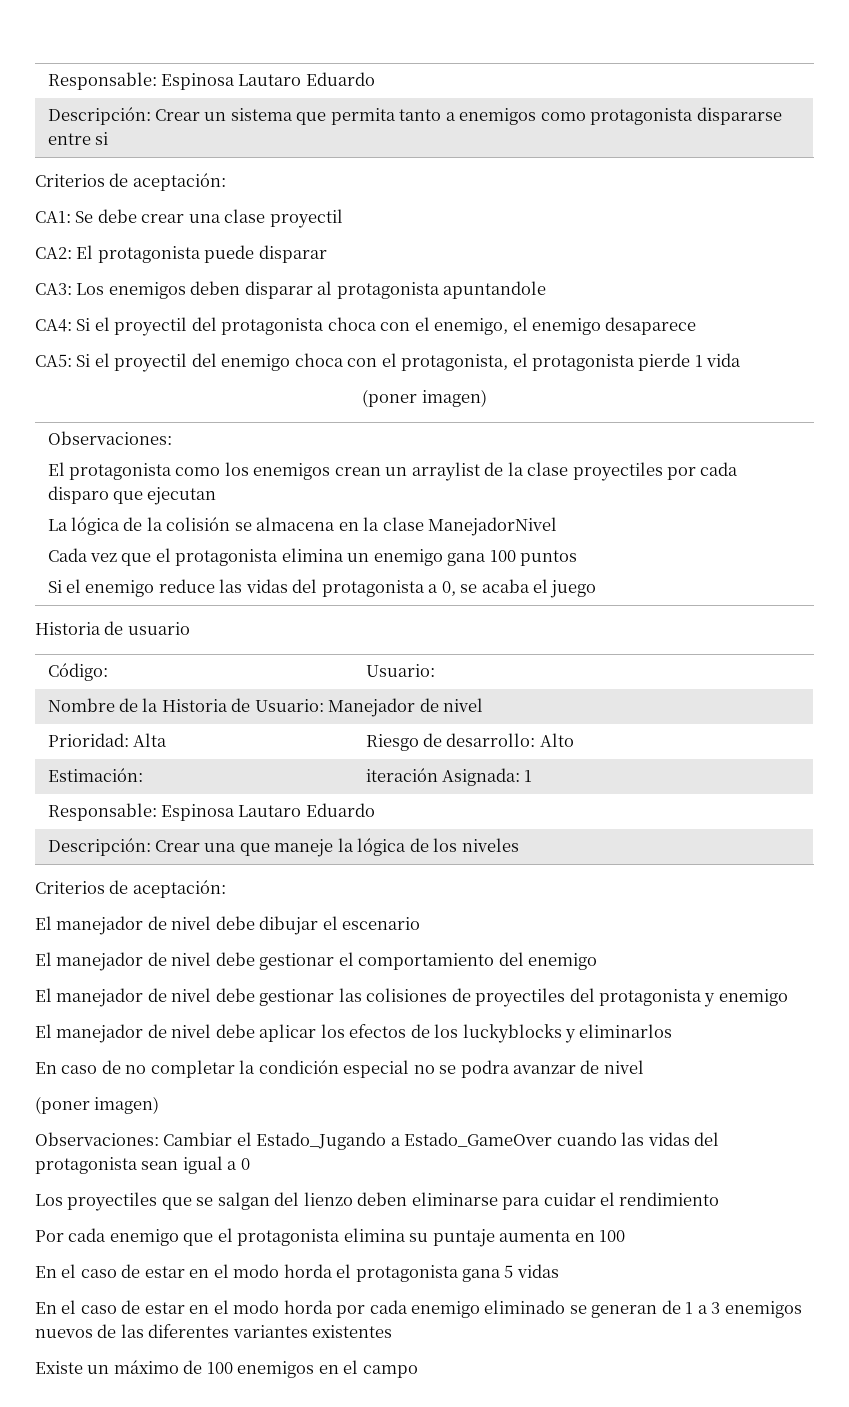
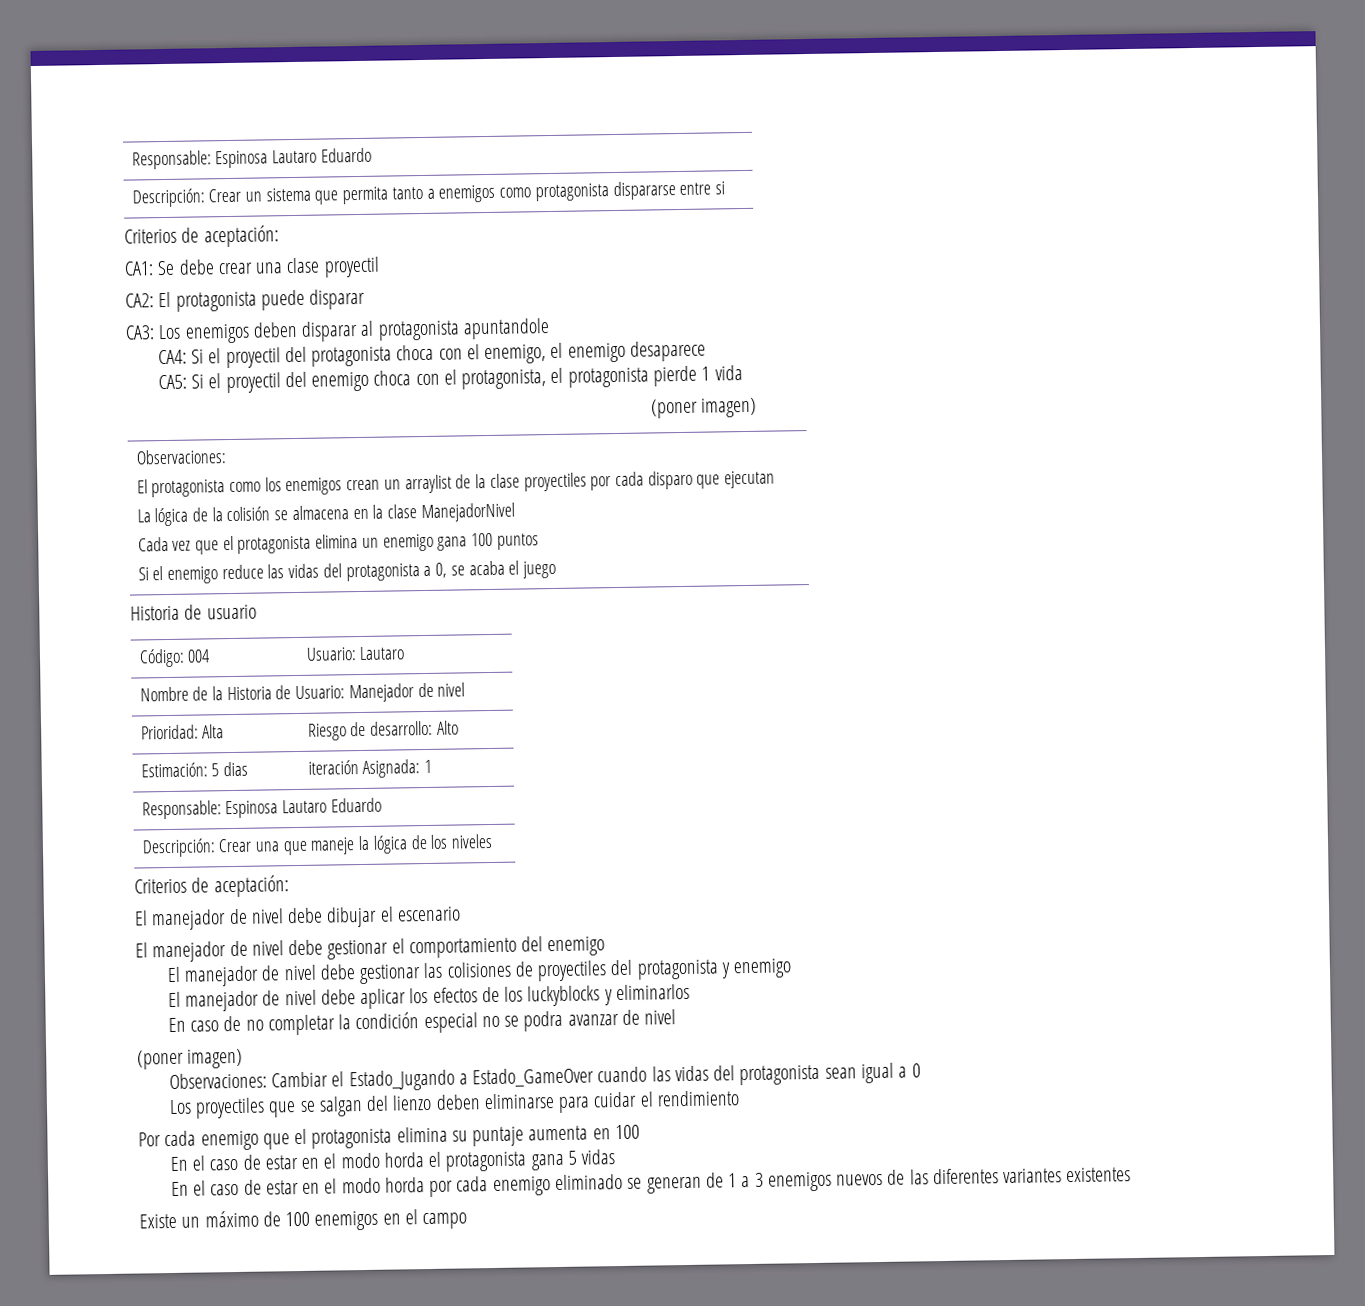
- Código: | Usuario:
+ Código: 004 | Usuario: Lautaro
- Estimación: | iteración Asignada: 1
+ Estimación: 5 dias | iteración Asignada: 1

